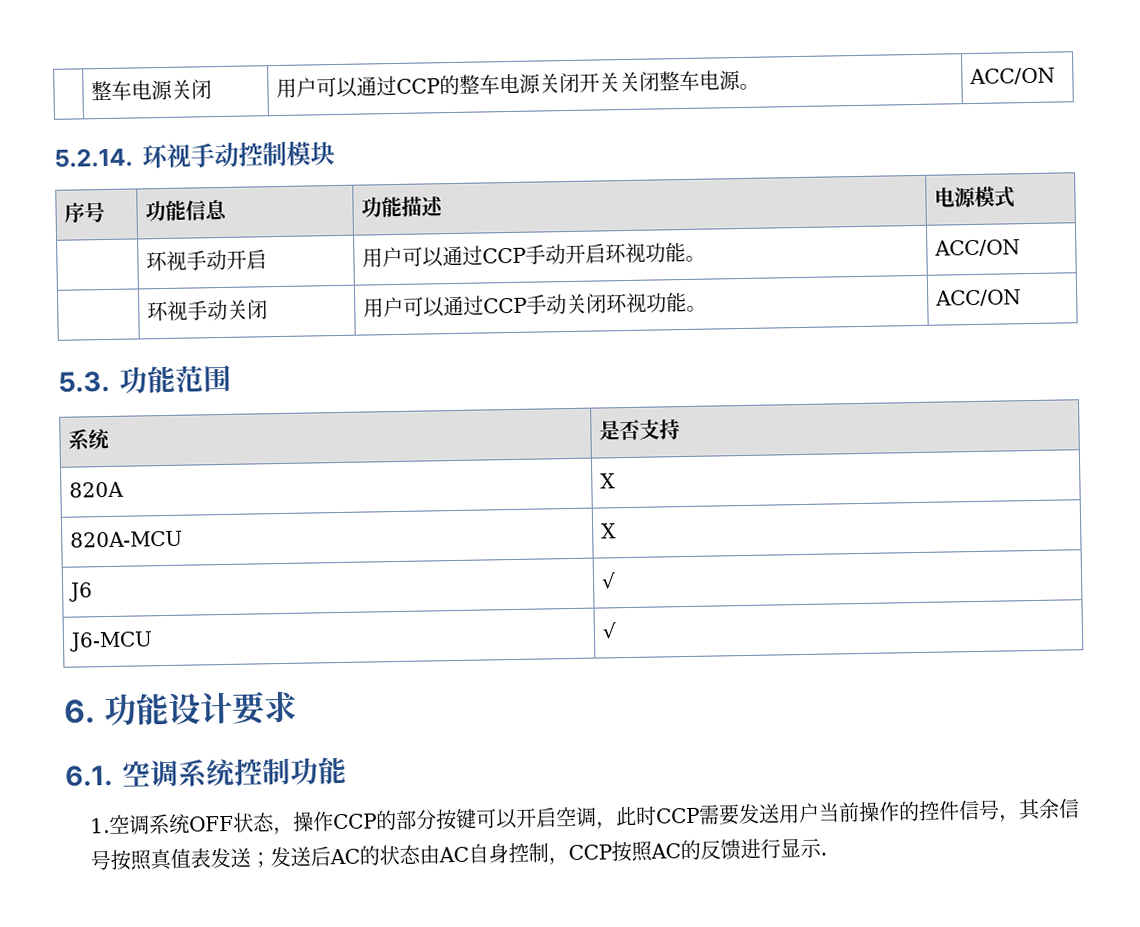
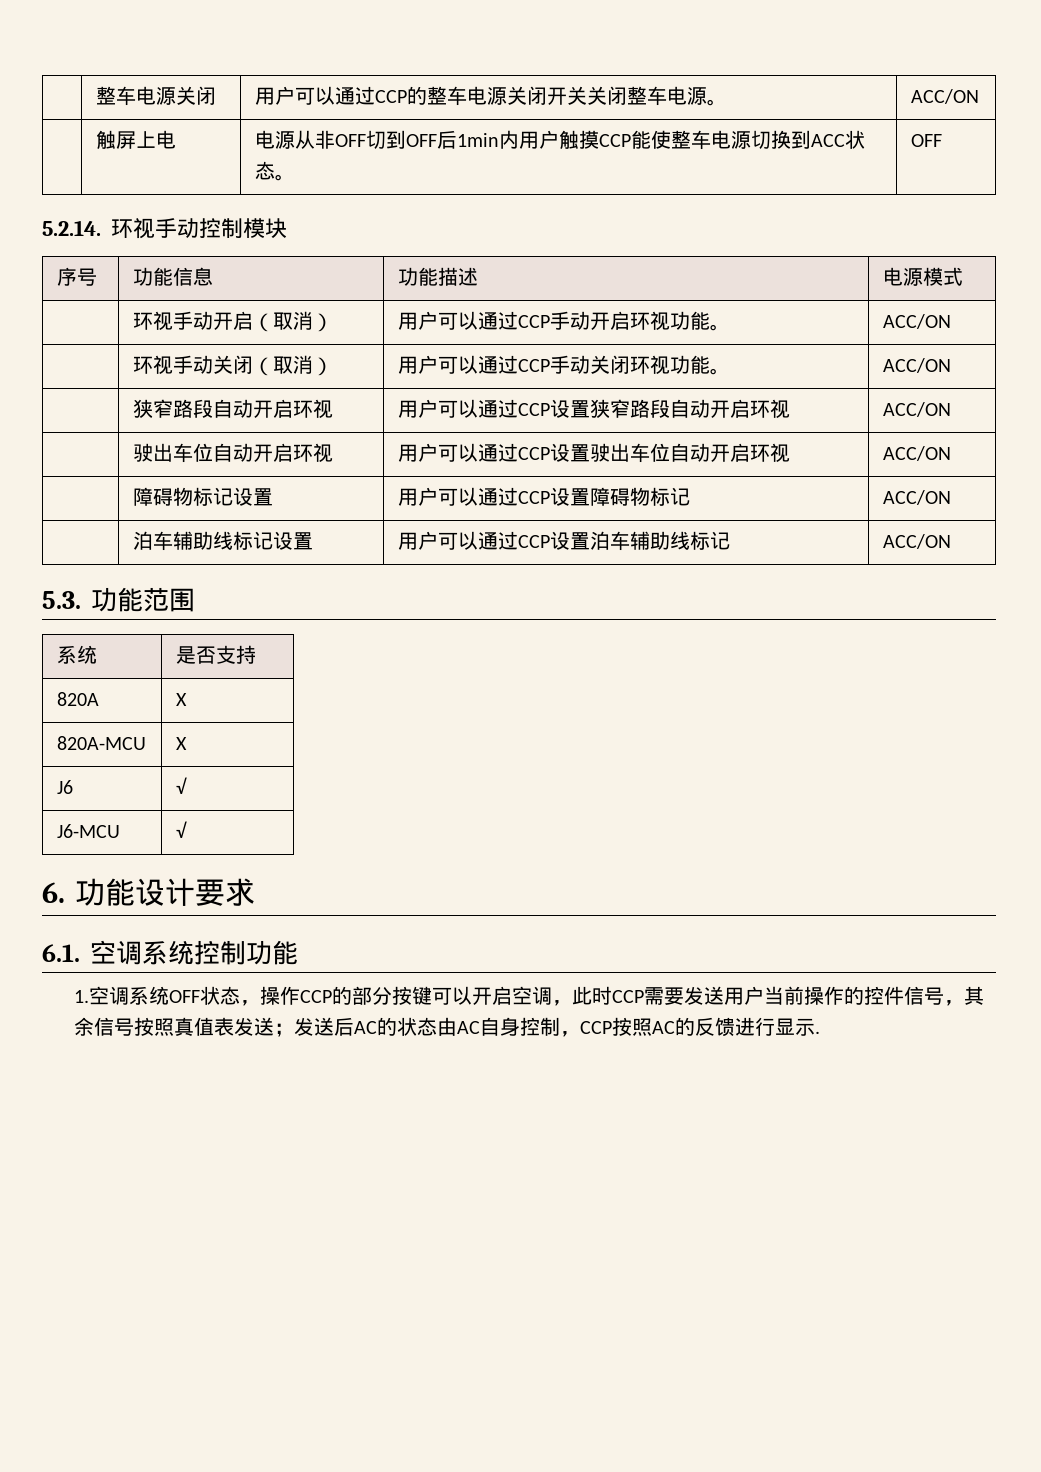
+ | 触屏上电 | 电源从非OFF切到OFF后1min内用户触摸CCP能使整车电源切换到ACC状态。 | OFF
- | 环视手动开启 | 用户可以通过CCP手动开启环视功能。 | ACC/ON
+ | 环视手动开启（取消） | 用户可以通过CCP手动开启环视功能。 | ACC/ON
- | 环视手动关闭 | 用户可以通过CCP手动关闭环视功能。 | ACC/ON
+ | 环视手动关闭（取消） | 用户可以通过CCP手动关闭环视功能。 | ACC/ON
+ | 狭窄路段自动开启环视 | 用户可以通过CCP设置狭窄路段自动开启环视 | ACC/ON
+ | 驶出车位自动开启环视 | 用户可以通过CCP设置驶出车位自动开启环视 | ACC/ON
+ | 障碍物标记设置 | 用户可以通过CCP设置障碍物标记 | ACC/ON
+ | 泊车辅助线标记设置 | 用户可以通过CCP设置泊车辅助线标记 | ACC/ON

